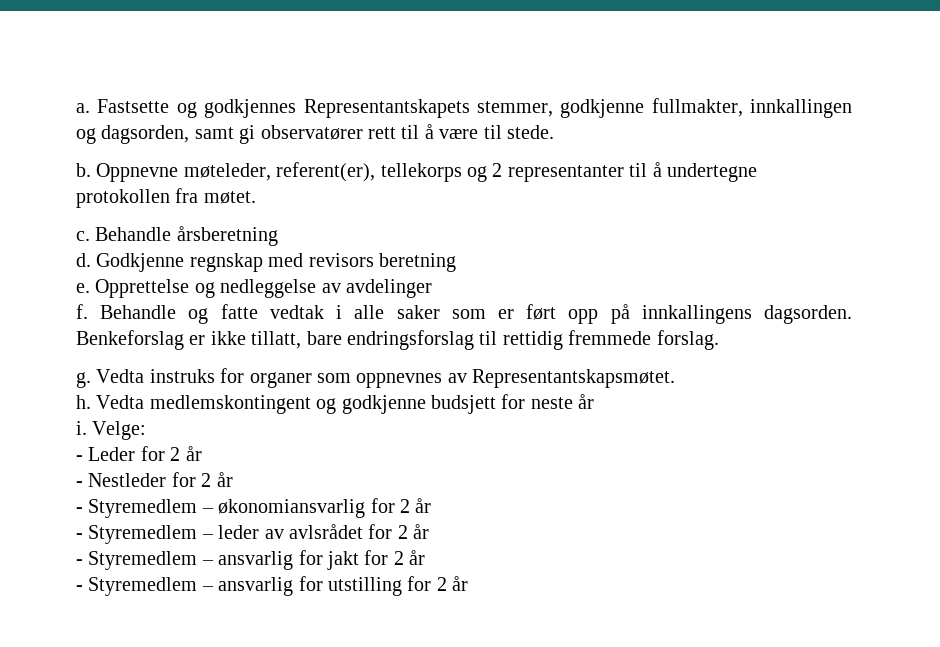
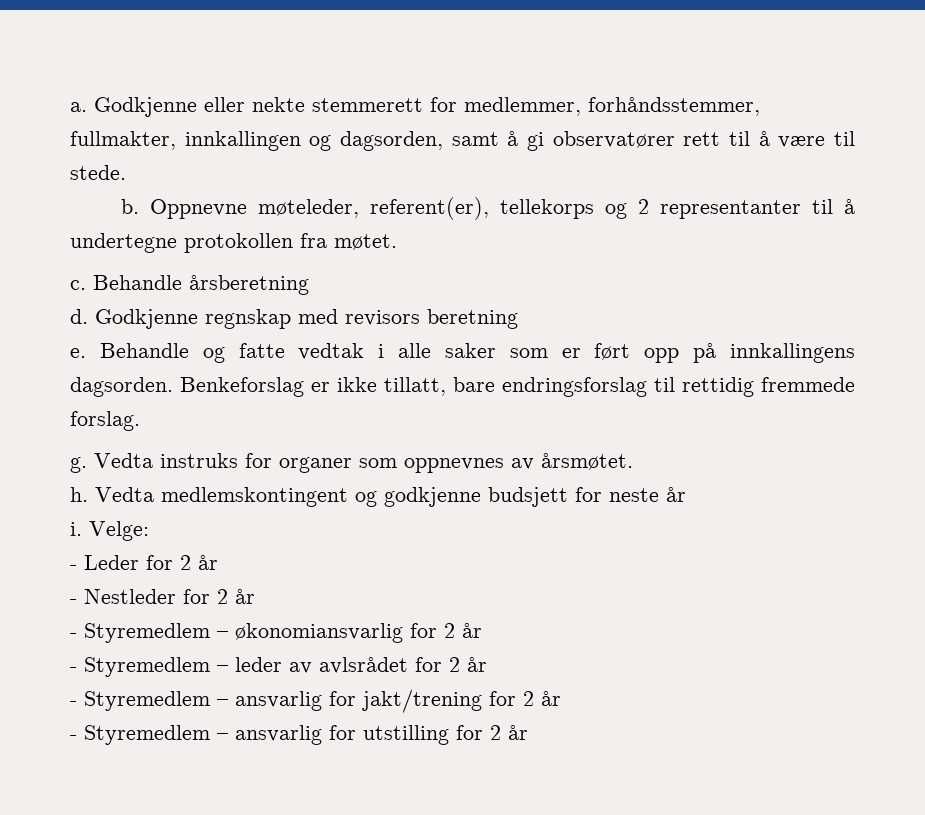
- Fastsette og godkjennes Representantskapets stemmer, godkjenne fullmakter, innkallingen og dagsorden, samt gi observatører rett til å være til stede.
+ Godkjenne eller nekte stemmerett for medlemmer, forhåndsstemmer, fullmakter, innkallingen og dagsorden, samt å gi observatører rett til å være til stede.
- Opprettelse og nedleggelse av avdelinger
- f.
- Vedta instruks for organer som oppnevnes av Representantskapsmøtet.
+ Vedta instruks for organer som oppnevnes av årsmøtet.
- - Styremedlem – ansvarlig for jakt for 2 år
+ - Styremedlem – ansvarlig for jakt/trening for 2 år

